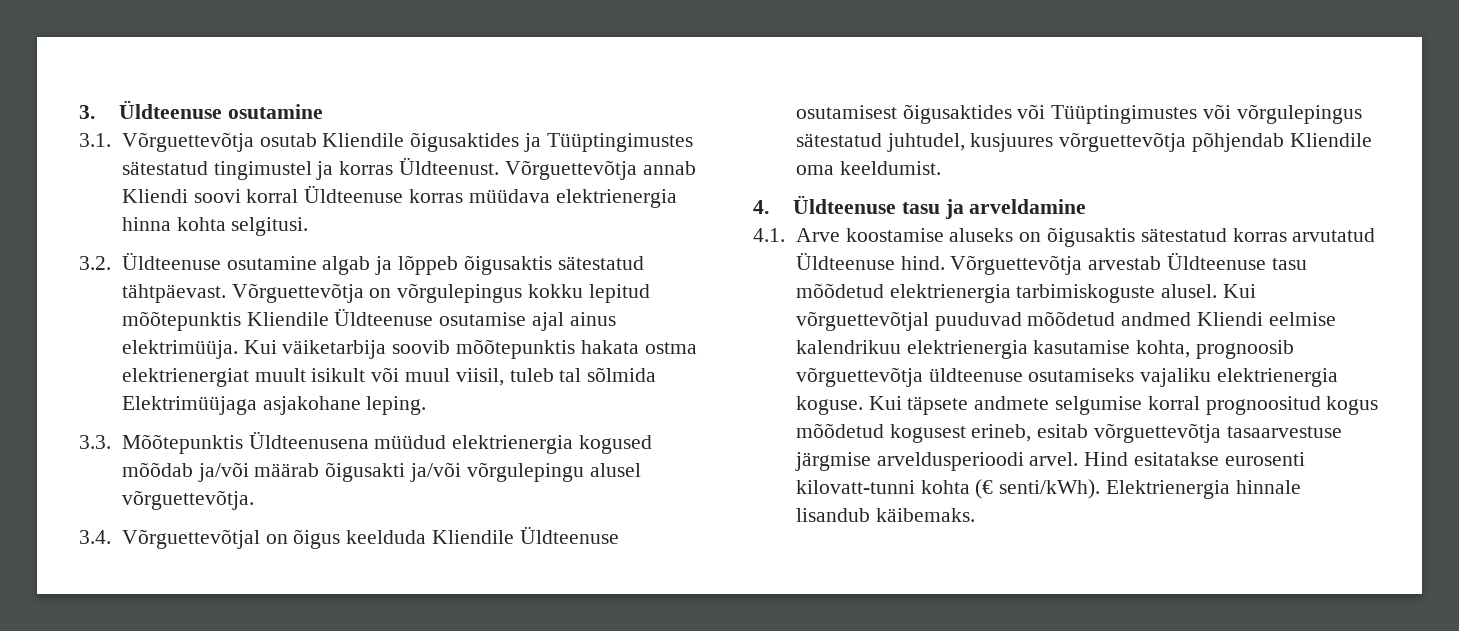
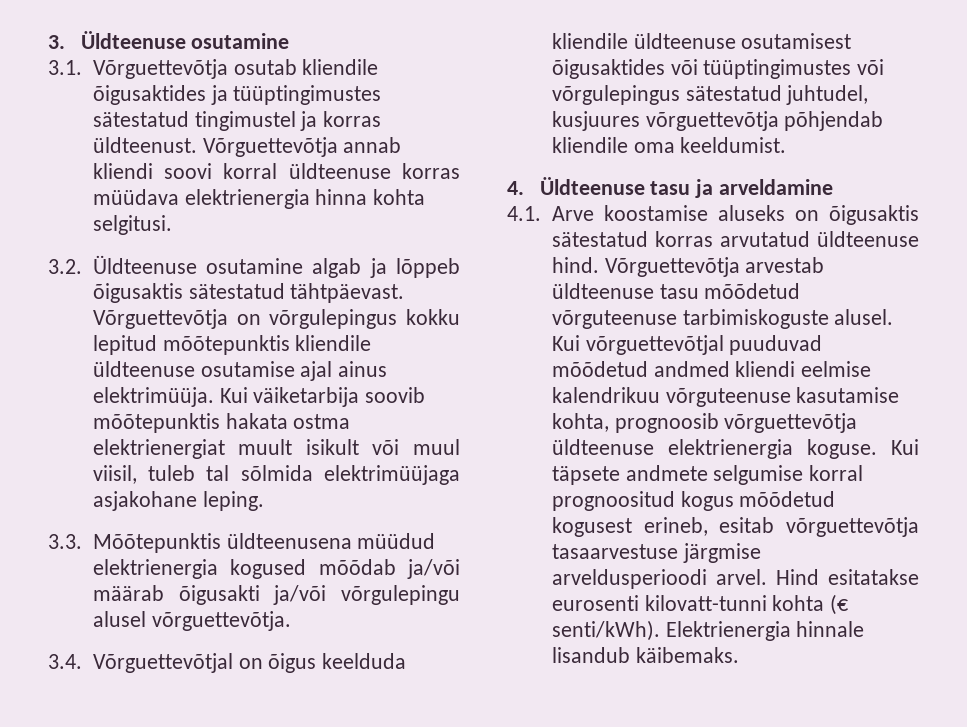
- 3.1. Võrguettevõtja osutab Kliendile õigusaktides ja Tüüptingimustes sätestatud tingimustel ja korras Üldteenust.
+ 3.1. Võrguettevõtja osutab kliendile õigusaktides ja tüüptingimustes sätestatud tingimustel ja korras üldteenust.
- Võrguettevõtja annab Kliendi soovi korral Üldteenuse korras müüdava elektrienergia hinna kohta selgitusi.
+ Võrguettevõtja annab kliendi soovi korral üldteenuse korras müüdava elektrienergia hinna kohta selgitusi.
- Võrguettevõtja on võrgulepingus kokku lepitud mõõtepunktis Kliendile Üldteenuse osutamise ajal ainus elektrimüüja.
+ Võrguettevõtja on võrgulepingus kokku lepitud mõõtepunktis kliendile üldteenuse osutamise ajal ainus elektrimüüja.
- Kui väiketarbija soovib mõõtepunktis hakata ostma elektrienergiat muult isikult või muul viisil, tuleb tal sõlmida Elektrimüüjaga asjakohane leping.
+ Kui väiketarbija soovib mõõtepunktis hakata ostma elektrienergiat muult isikult või muul viisil, tuleb tal sõlmida elektrimüüjaga asjakohane leping.
- 3.3. Mõõtepunktis Üldteenusena müüdud elektrienergia kogused mõõdab ja/või määrab õigusakti ja/või võrgulepingu alusel võrguettevõtja.
+ 3.3. Mõõtepunktis üldteenusena müüdud elektrienergia kogused mõõdab ja/või määrab õigusakti ja/või võrgulepingu alusel võrguettevõtja.
- 3.4. Võrguettevõtjal on õigus keelduda Kliendile Üldteenuse osutamisest õigusaktides või Tüüptingimustes või võrgulepingus sätestatud juhtudel, kusjuures võrguettevõtja põhjendab Kliendile oma keeldumist.
+ 3.4. Võrguettevõtjal on õigus keelduda kliendile üldteenuse osutamisest õigusaktides või tüüptingimustes või võrgulepingus sätestatud juhtudel, kusjuures võrguettevõtja põhjendab kliendile oma keeldumist.
- 4.1. Arve koostamise aluseks on õigusaktis sätestatud korras arvutatud Üldteenuse hind.
+ 4.1. Arve koostamise aluseks on õigusaktis sätestatud korras arvutatud üldteenuse hind.
- Võrguettevõtja arvestab Üldteenuse tasu mõõdetud elektrienergia tarbimiskoguste alusel.
+ Võrguettevõtja arvestab üldteenuse tasu mõõdetud võrguteenuse tarbimiskoguste alusel.
- Kui võrguettevõtjal puuduvad mõõdetud andmed Kliendi eelmise kalendrikuu elektrienergia kasutamise kohta, prognoosib võrguettevõtja üldteenuse osutamiseks vajaliku elektrienergia koguse.
+ Kui võrguettevõtjal puuduvad mõõdetud andmed kliendi eelmise kalendrikuu võrguteenuse kasutamise kohta, prognoosib võrguettevõtja üldteenuse elektrienergia koguse.

